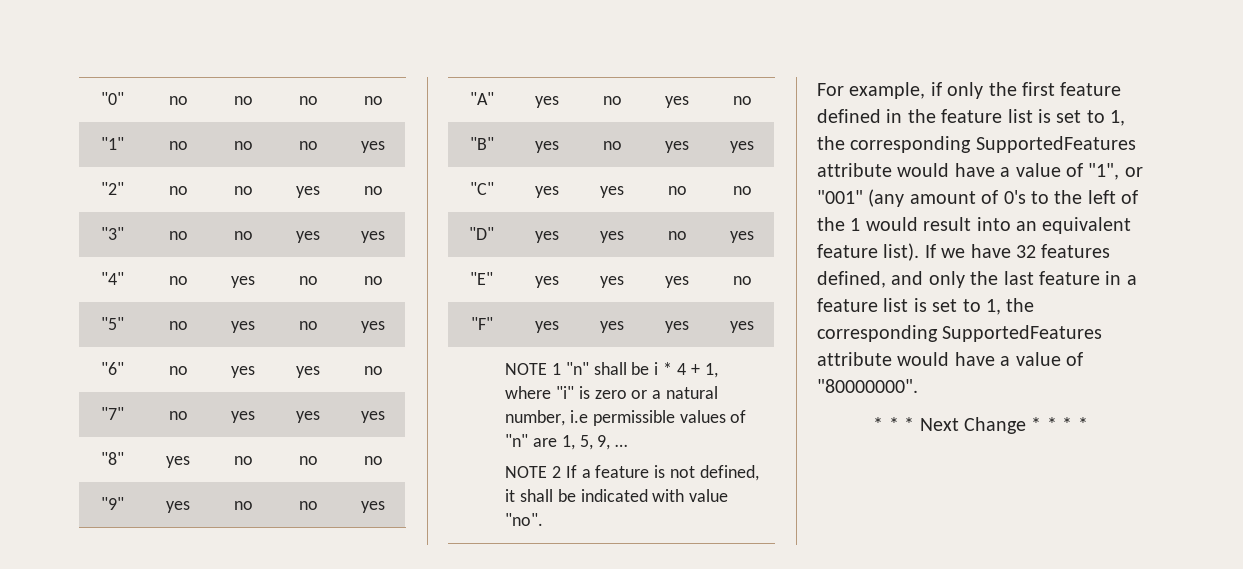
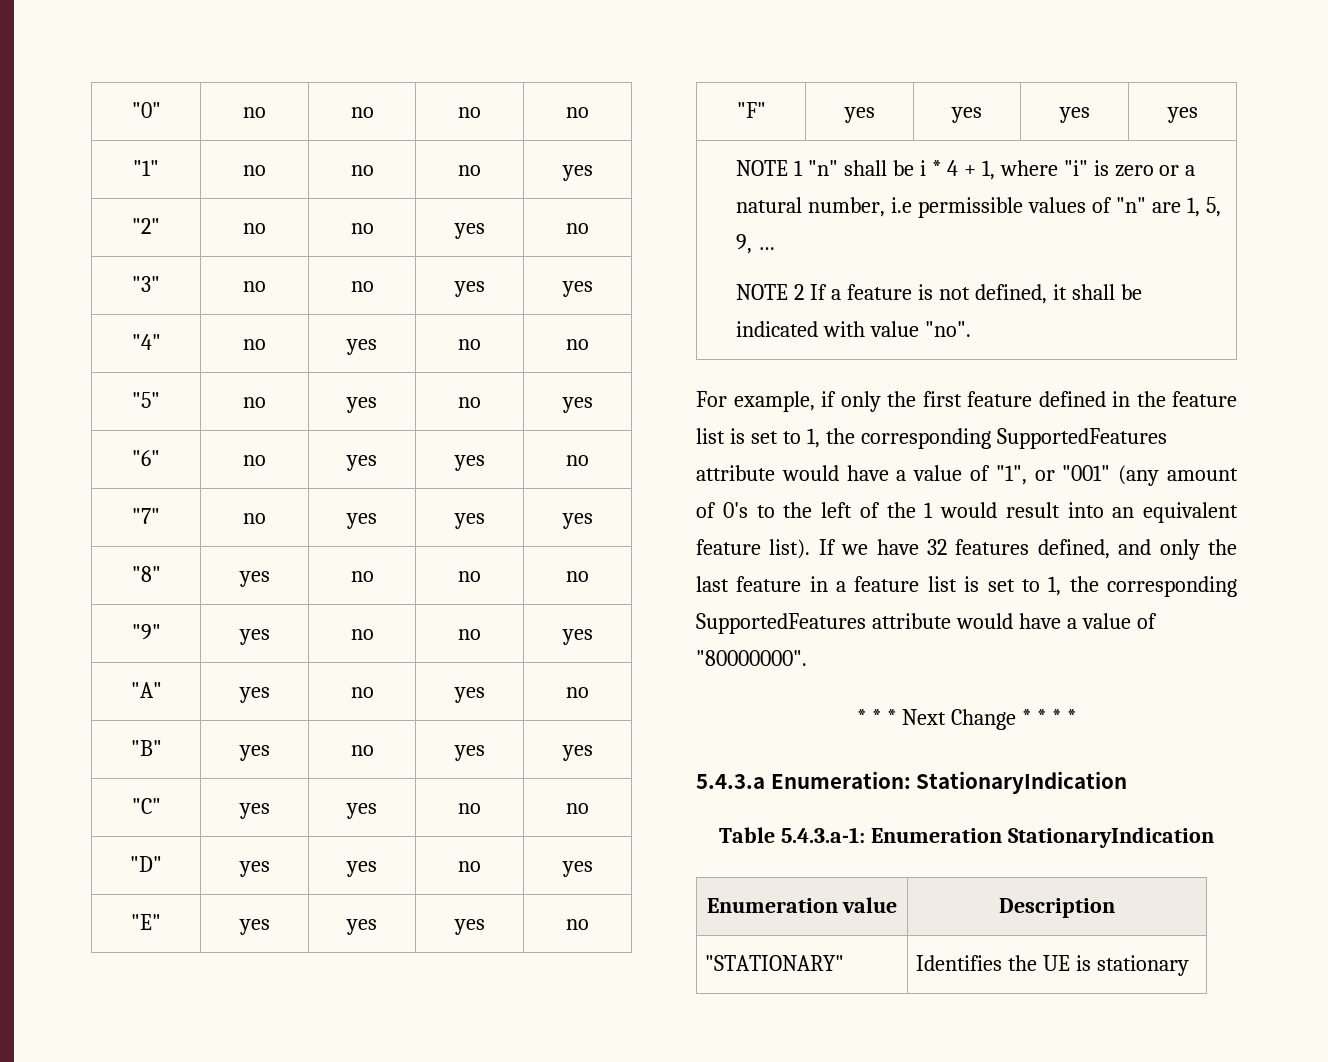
+ 5.4.3.a Enumeration: StationaryIndication
+ Table 5.4.3.a-1: Enumeration StationaryIndication
+ Enumeration value | Description
+ "STATIONARY" | Identifies the UE is stationary

